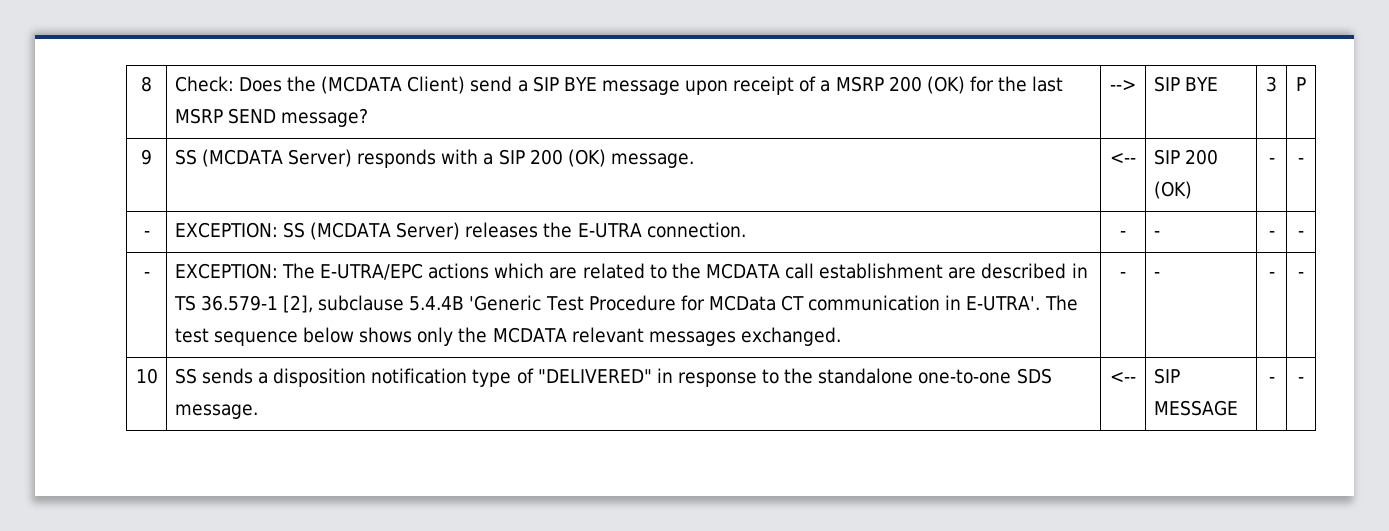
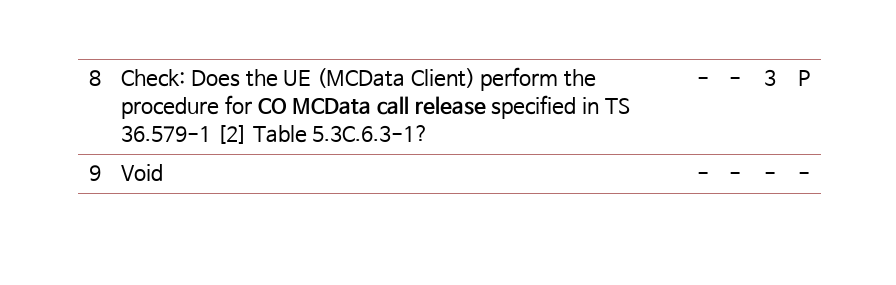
- 8 | Check: Does the (MCDATA Client) send a SIP BYE message upon receipt of a MSRP 200 (OK) for the last MSRP SEND message? | --> | SIP BYE | 3 | P
- 9 | SS (MCDATA Server) responds with a SIP 200 (OK) message. | <-- | SIP 200 (OK) | - | -
- - | EXCEPTION: SS (MCDATA Server) releases the E-UTRA connection. | - | - | - | -
- - | EXCEPTION: The E-UTRA/EPC actions which are related to the MCDATA call establishment are described in TS 36.579-1 [2], subclause 5.4.4B 'Generic Test Procedure for MCData CT communication in E-UTRA'. The test sequence below shows only the MCDATA relevant messages exchanged. | - | - | - | -
- 10 | SS sends a disposition notification type of "DELIVERED" in response to the standalone one-to-one SDS message. | <-- | SIP MESSAGE | - | -
+ 8 | Check: Does the UE (MCData Client) perform the procedure for CO MCData call release specified in TS 36.579-1 [2] Table 5.3C.6.3-1? | - | - | 3 | P
+ 9 | Void | - | - | - | -

